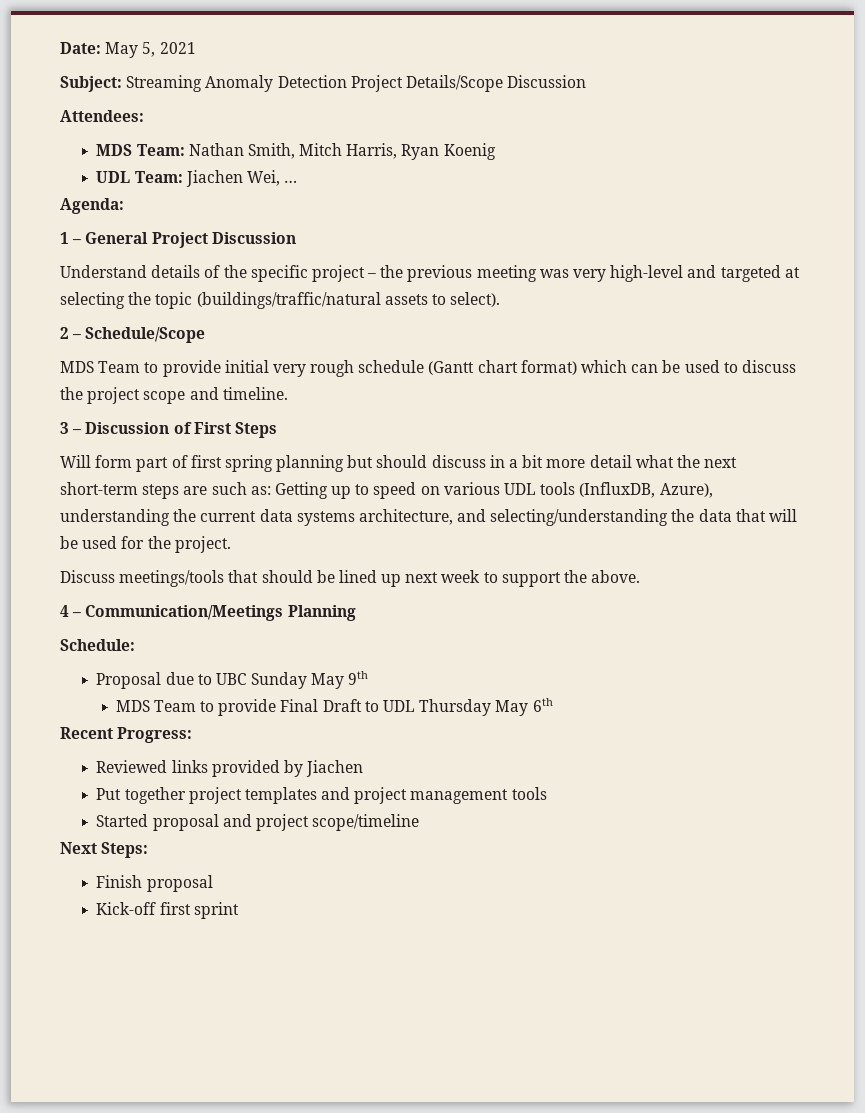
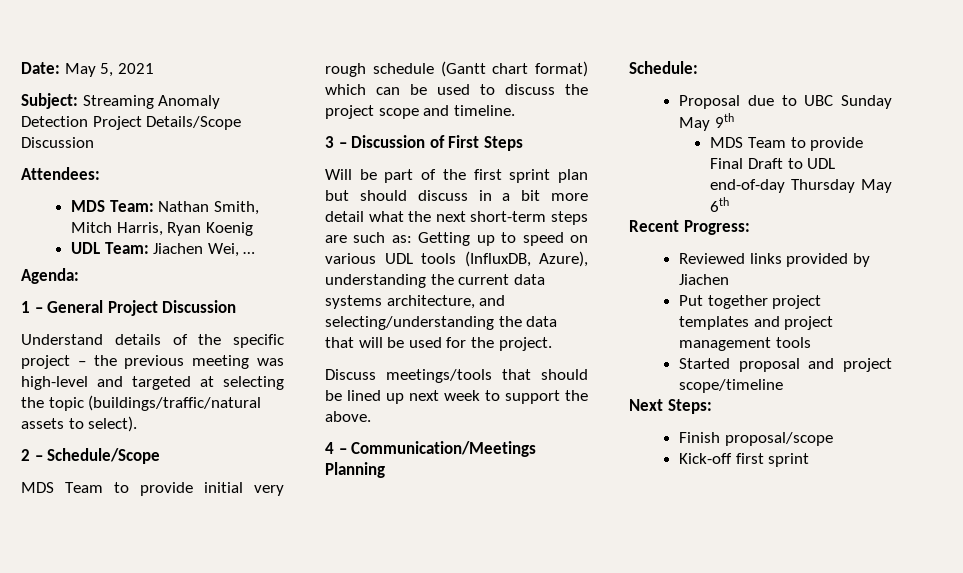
- Understand details of the specific project – the previous meeting was very high-level and targeted at selecting the topic (buildings/traffic/natural assets to select).
+ Understand details of the specific project – the previous meeting was high-level and targeted at selecting the topic (buildings/traffic/natural assets to select).
- Will form part of first spring planning but should discuss in a bit more detail what the next short-term steps are such as: Getting up to speed on various UDL tools (InfluxDB, Azure), understanding the current data systems architecture, and selecting/understanding the data that will be used for the project.
+ Will be part of the first sprint plan but should discuss in a bit more detail what the next short-term steps are such as: Getting up to speed on various UDL tools (InfluxDB, Azure), understanding the current data systems architecture, and selecting/understanding the data that will be used for the project.
- MDS Team to provide Final Draft to UDL Thursday May 6th
+ MDS Team to provide Final Draft to UDL end-of-day Thursday May 6th
- Finish proposal
+ Finish proposal/scope

